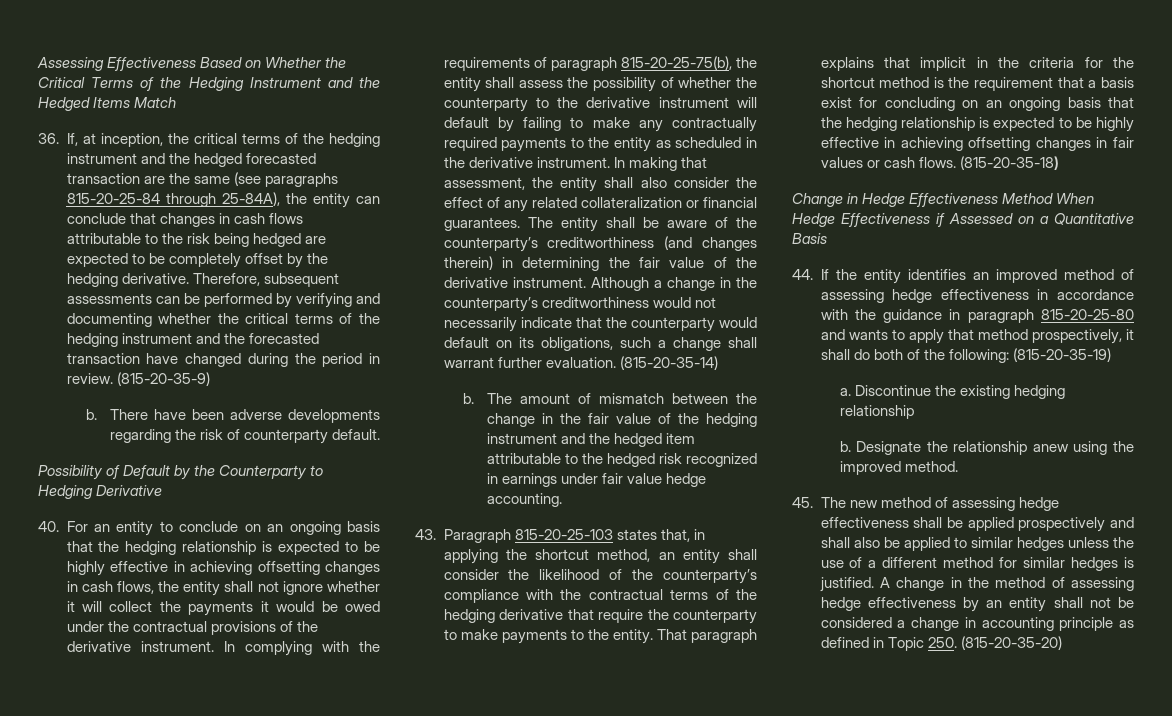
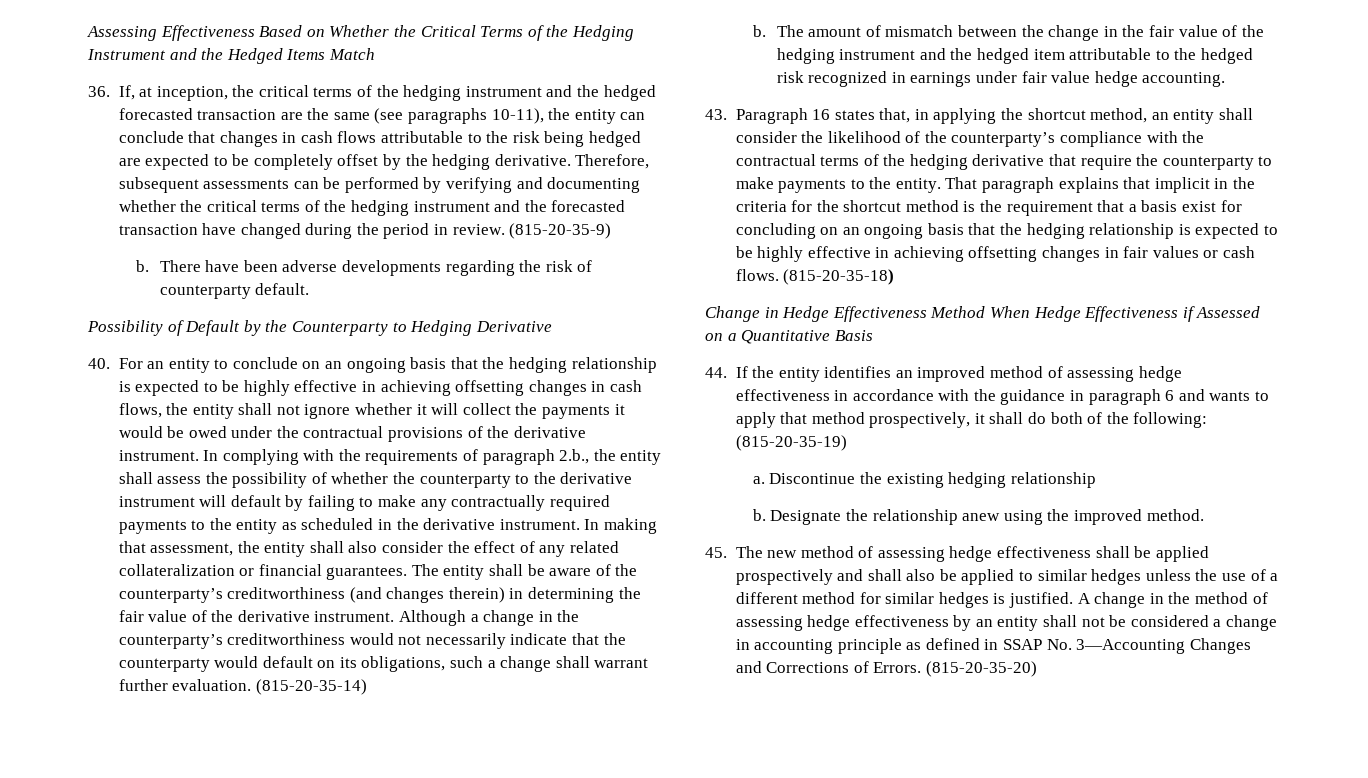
- 36. If, at inception, the critical terms of the hedging instrument and the hedged forecasted transaction are the same (see paragraphs 815-20-25-84 through 25-84A), the entity can conclude that changes in cash flows attributable to the risk being hedged are expected to be completely offset by the hedging derivative.
+ 36. If, at inception, the critical terms of the hedging instrument and the hedged forecasted transaction are the same (see paragraphs 10-11), the entity can conclude that changes in cash flows attributable to the risk being hedged are expected to be completely offset by the hedging derivative.
- In complying with the requirements of paragraph 815-20-25-75(b), the entity shall assess the possibility of whether the counterparty to the derivative instrument will default by failing to make any contractually required payments to the entity as scheduled in the derivative instrument.
+ In complying with the requirements of paragraph 2.b., the entity shall assess the possibility of whether the counterparty to the derivative instrument will default by failing to make any contractually required payments to the entity as scheduled in the derivative instrument.
- 43. Paragraph 815-20-25-103 states that, in applying the shortcut method, an entity shall consider the likelihood of the counterparty’s compliance with the contractual terms of the hedging derivative that require the counterparty to make payments to the entity.
+ 43. Paragraph 16 states that, in applying the shortcut method, an entity shall consider the likelihood of the counterparty’s compliance with the contractual terms of the hedging derivative that require the counterparty to make payments to the entity.
- 44. If the entity identifies an improved method of assessing hedge effectiveness in accordance with the guidance in paragraph 815-20-25-80 and wants to apply that method prospectively, it shall do both of the following: (815-20-35-19)
+ 44. If the entity identifies an improved method of assessing hedge effectiveness in accordance with the guidance in paragraph 6 and wants to apply that method prospectively, it shall do both of the following: (815-20-35-19)
- A change in the method of assessing hedge effectiveness by an entity shall not be considered a change in accounting principle as defined in Topic 250. (815-20-35-20)
+ A change in the method of assessing hedge effectiveness by an entity shall not be considered a change in accounting principle as defined in SSAP No. 3—Accounting Changes and Corrections of Errors. (815-20-35-20)

